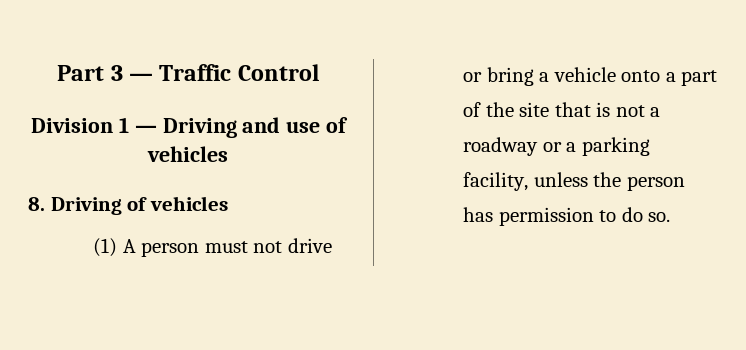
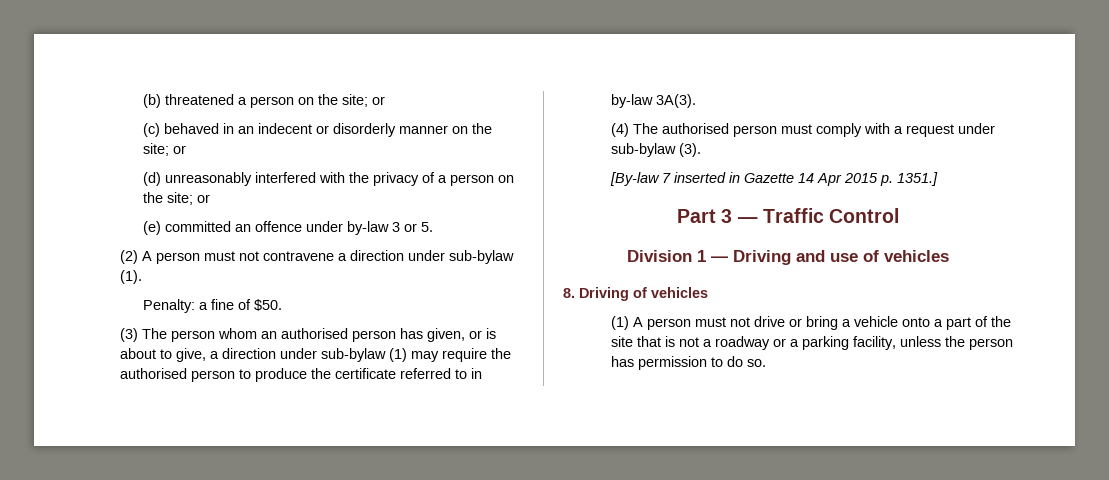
+ (b) threatened a person on the site; or
+ (c) behaved in an indecent or disorderly manner on the site; or
+ (d) unreasonably interfered with the privacy of a person on the site; or
+ (e) committed an offence under by-law 3 or 5.
+ (2) A person must not contravene a direction under sub-bylaw (1).
+ Penalty: a fine of $50.
+ (3) The person whom an authorised person has given, or is about to give, a direction under sub-bylaw (1) may require the authorised person to produce the certificate referred to in by-law 3A(3).
+ (4) The authorised person must comply with a request under sub-bylaw (3).
+ [By-law 7 inserted in Gazette 14 Apr 2015 p. 1351.]

